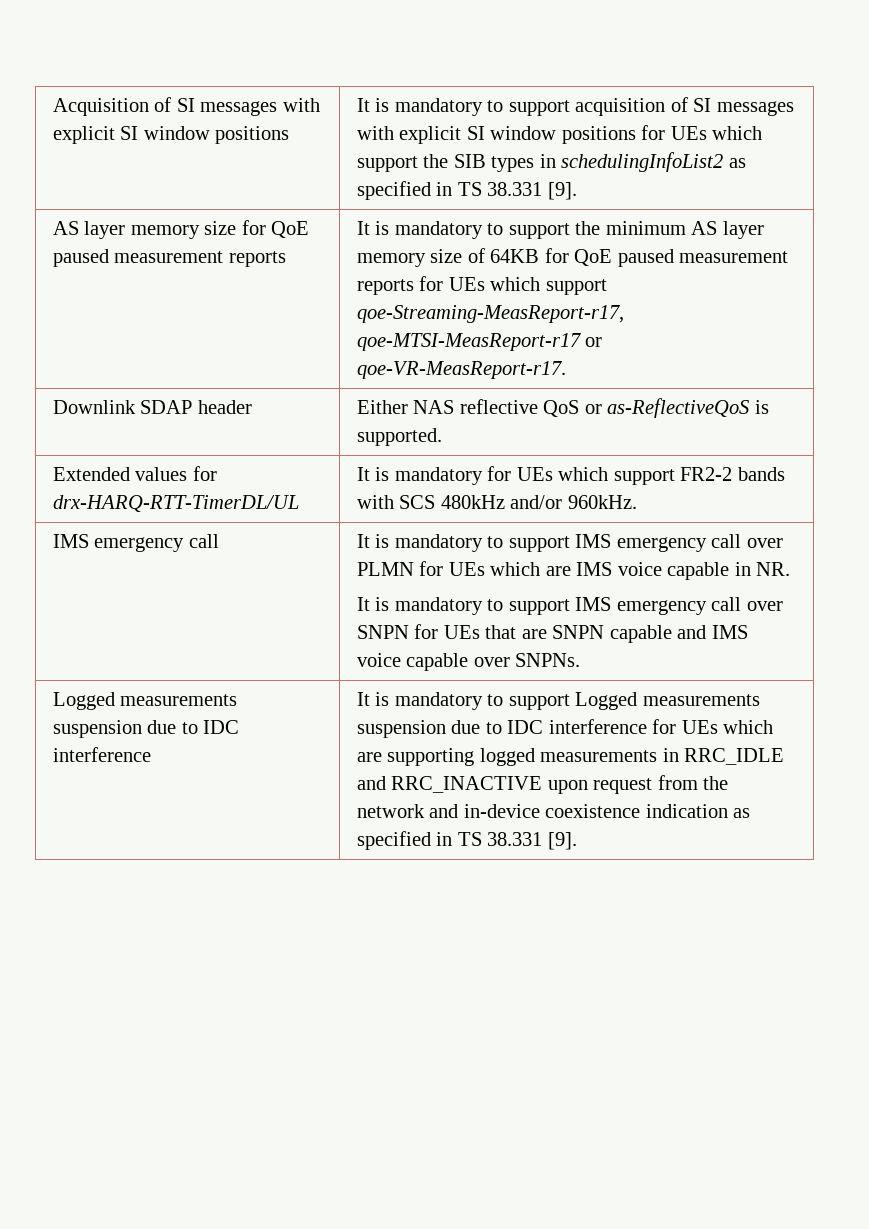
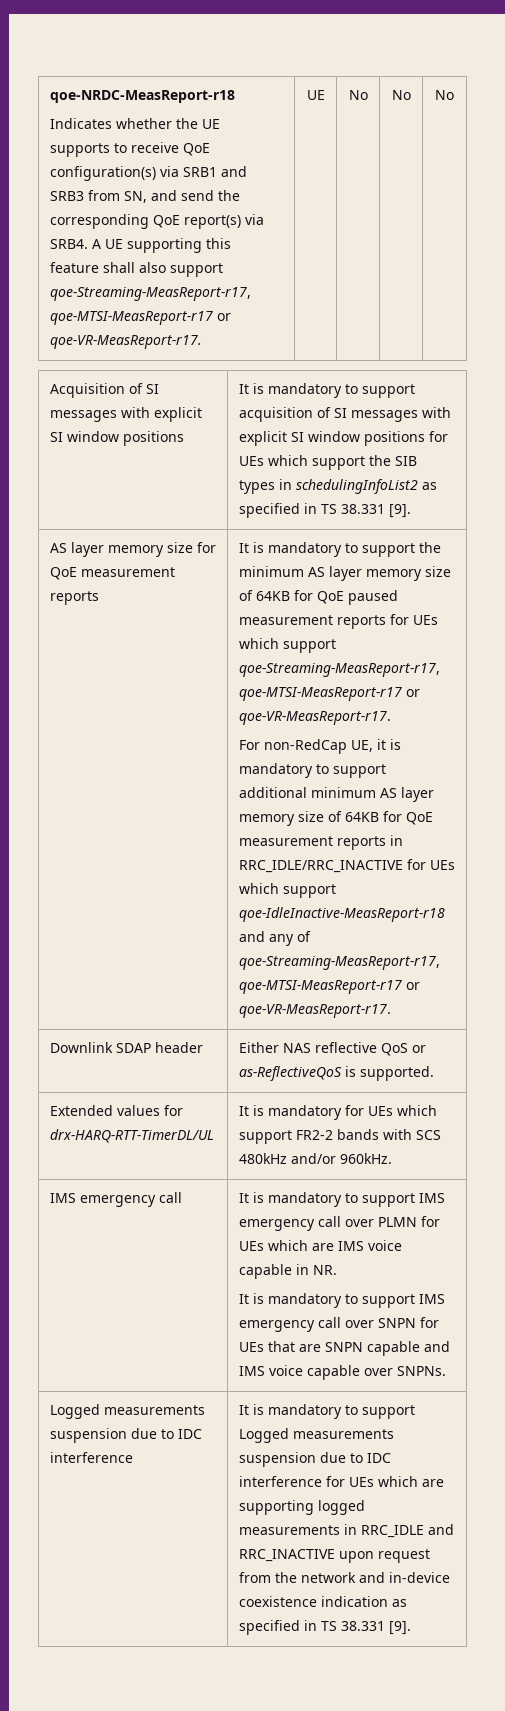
+ qoe-NRDC-MeasReport-r18
+ Indicates whether the UE supports to receive QoE configuration(s) via SRB1 and SRB3 from SN, and send the corresponding QoE report(s) via SRB4. A UE supporting this feature shall also support qoe-Streaming-MeasReport-r17, qoe-MTSI-MeasReport-r17 or qoe-VR-MeasReport-r17. | UE | No | No | No
- AS layer memory size for QoE paused measurement reports
+ AS layer memory size for QoE measurement reports
+ For non-RedCap UE, it is mandatory to support additional minimum AS layer memory size of 64KB for QoE measurement reports in RRC_IDLE/RRC_INACTIVE for UEs which support qoe-IdleInactive-MeasReport-r18 and any of qoe-Streaming-MeasReport-r17, qoe-MTSI-MeasReport-r17 or qoe-VR-MeasReport-r17.

